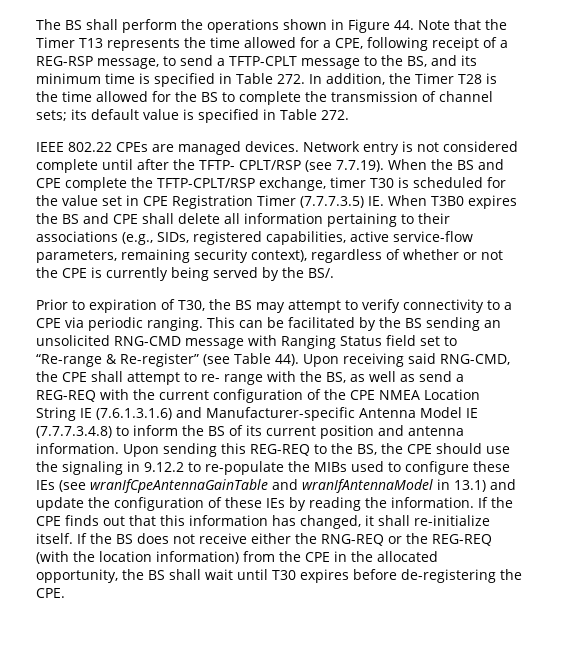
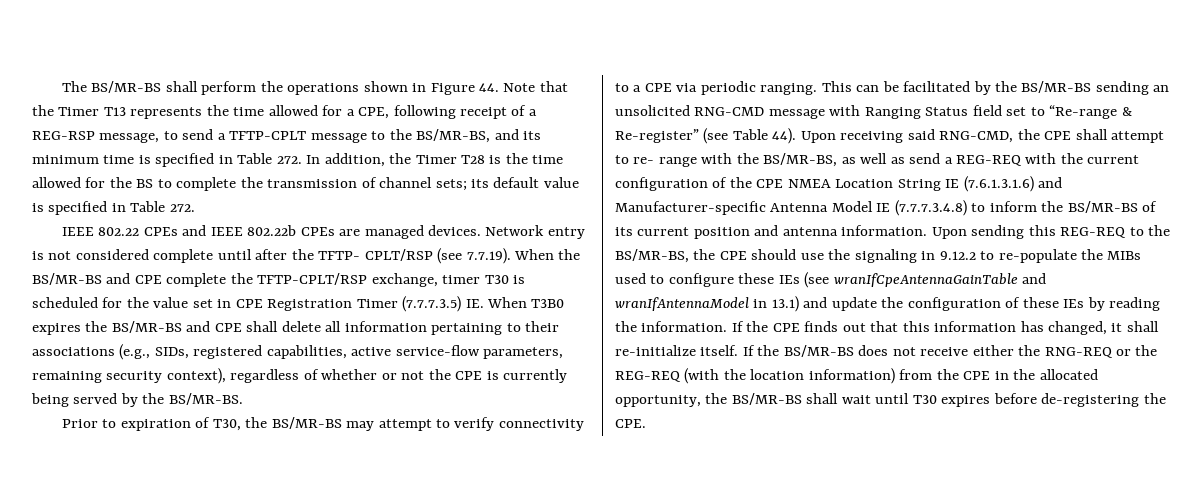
- The BS shall perform the operations shown in Figure 44. Note that the Timer T13 represents the time allowed for a CPE, following receipt of a REG-RSP message, to send a TFTP-CPLT message to the BS, and its minimum time is specified in Table 272. In addition, the Timer T28 is the time allowed for the BS to complete the transmission of channel sets;
+ The BS/MR-BS shall perform the operations shown in Figure 44. Note that the Timer T13 represents the time allowed for a CPE, following receipt of a REG-RSP message, to send a TFTP-CPLT message to the BS/MR-BS, and its minimum time is specified in Table 272. In addition, the Timer T28 is the time allowed for the BS to complete the transmission of channel sets;
- IEEE 802.22 CPEs are managed devices.
+ IEEE 802.22 CPEs and IEEE 802.22b CPEs are managed devices.
- Network entry is not considered complete until after the TFTP- CPLT/RSP (see 7.7.19). When the BS and CPE complete the TFTP-CPLT/RSP exchange, timer T30 is scheduled for the value set in CPE Registration Timer (7.7.7.3.5) IE. When T3B0 expires the BS and CPE shall delete all information pertaining to their associations (e.g., SIDs, registered capabilities, active service-flow parameters, remaining security context), regardless of whether or not the CPE is currently being served by the BS/.
+ Network entry is not considered complete until after the TFTP- CPLT/RSP (see 7.7.19). When the BS/MR-BS and CPE complete the TFTP-CPLT/RSP exchange, timer T30 is scheduled for the value set in CPE Registration Timer (7.7.7.3.5) IE. When T3B0 expires the BS/MR-BS and CPE shall delete all information pertaining to their associations (e.g., SIDs, registered capabilities, active service-flow parameters, remaining security context), regardless of whether or not the CPE is currently being served by the BS/MR-BS.
- Prior to expiration of T30, the BS may attempt to verify connectivity to a CPE via periodic ranging.
+ Prior to expiration of T30, the BS/MR-BS may attempt to verify connectivity to a CPE via periodic ranging.
- This can be facilitated by the BS sending an unsolicited RNG-CMD message with Ranging Status field set to “Re-range & Re-register” (see Table 44).
+ This can be facilitated by the BS/MR-BS sending an unsolicited RNG-CMD message with Ranging Status field set to “Re-range & Re-register” (see Table 44).
- Upon receiving said RNG-CMD, the CPE shall attempt to re- range with the BS, as well as send a REG-REQ with the current configuration of the CPE NMEA Location String IE (7.6.1.3.1.6) and Manufacturer-specific Antenna Model IE (7.7.7.3.4.8) to inform the BS of its current position and antenna information.
+ Upon receiving said RNG-CMD, the CPE shall attempt to re- range with the BS/MR-BS, as well as send a REG-REQ with the current configuration of the CPE NMEA Location String IE (7.6.1.3.1.6) and Manufacturer-specific Antenna Model IE (7.7.7.3.4.8) to inform the BS/MR-BS of its current position and antenna information.
- Upon sending this REG-REQ to the BS, the CPE should use the signaling in 9.12.2 to re-populate the MIBs used to configure these IEs (see wranIfCpeAntennaGainTable and wranIfAntennaModel in 13.1) and update the configuration of these IEs by reading the information.
+ Upon sending this REG-REQ to the BS/MR-BS, the CPE should use the signaling in 9.12.2 to re-populate the MIBs used to configure these IEs (see wranIfCpeAntennaGainTable and wranIfAntennaModel in 13.1) and update the configuration of these IEs by reading the information.
- If the BS does not receive either the RNG-REQ or the REG-REQ (with the location information) from the CPE in the allocated opportunity, the BS shall wait until T30 expires before de-registering the CPE.
+ If the BS/MR-BS does not receive either the RNG-REQ or the REG-REQ (with the location information) from the CPE in the allocated opportunity, the BS/MR-BS shall wait until T30 expires before de-registering the CPE.

